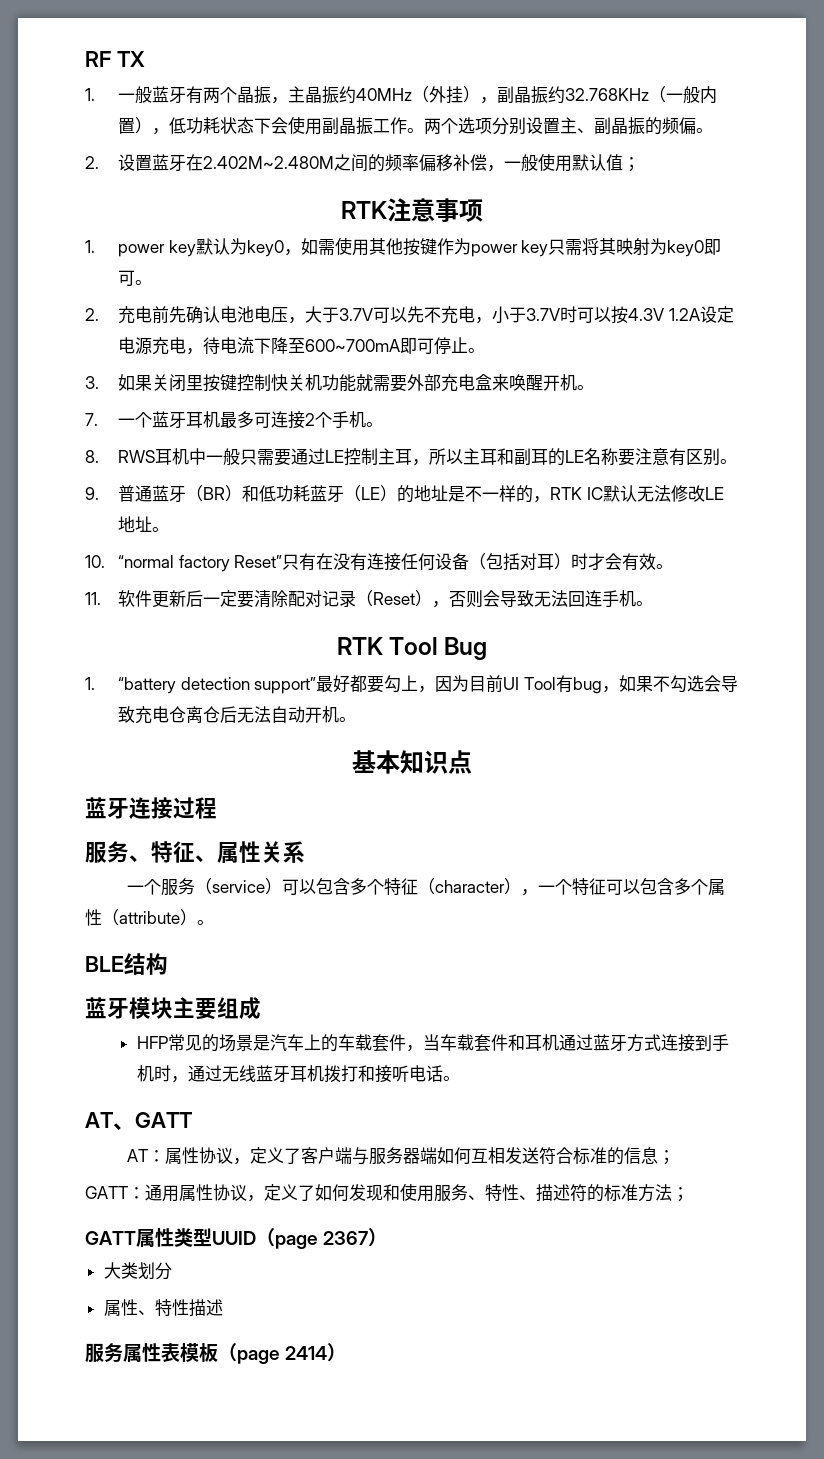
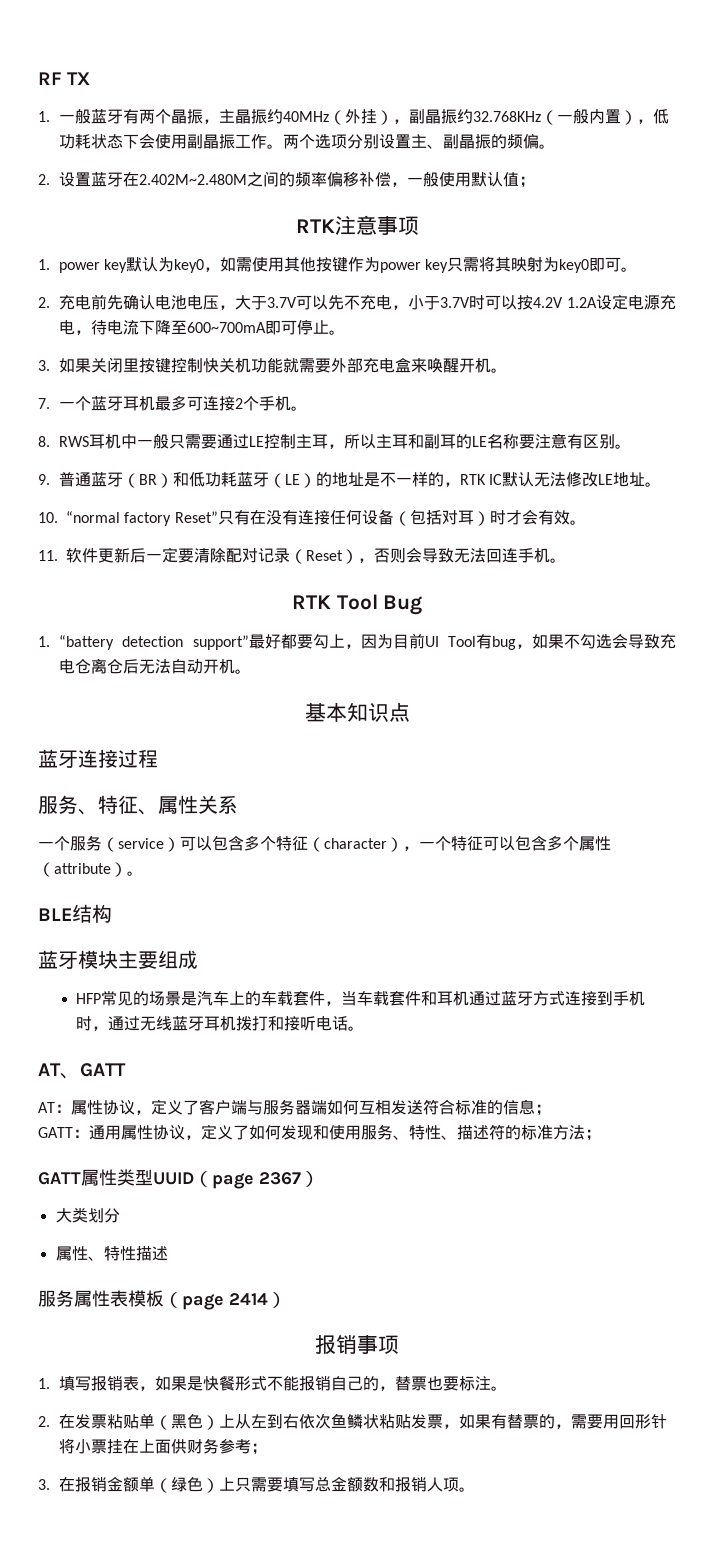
- 2.充电前先确认电池电压，大于3.7V可以先不充电，小于3.7V时可以按4.3V 1.2A设定电源充电，待电流下降至600~700mA即可停止。
+ 2.充电前先确认电池电压，大于3.7V可以先不充电，小于3.7V时可以按4.2V 1.2A设定电源充电，待电流下降至600~700mA即可停止。
+ 报销事项
+ 1.填写报销表，如果是快餐形式不能报销自己的，替票也要标注。
+ 2.在发票粘贴单（黑色）上从左到右依次鱼鳞状粘贴发票，如果有替票的，需要用回形针将小票挂在上面供财务参考；
+ 3.在报销金额单（绿色）上只需要填写总金额数和报销人项。

